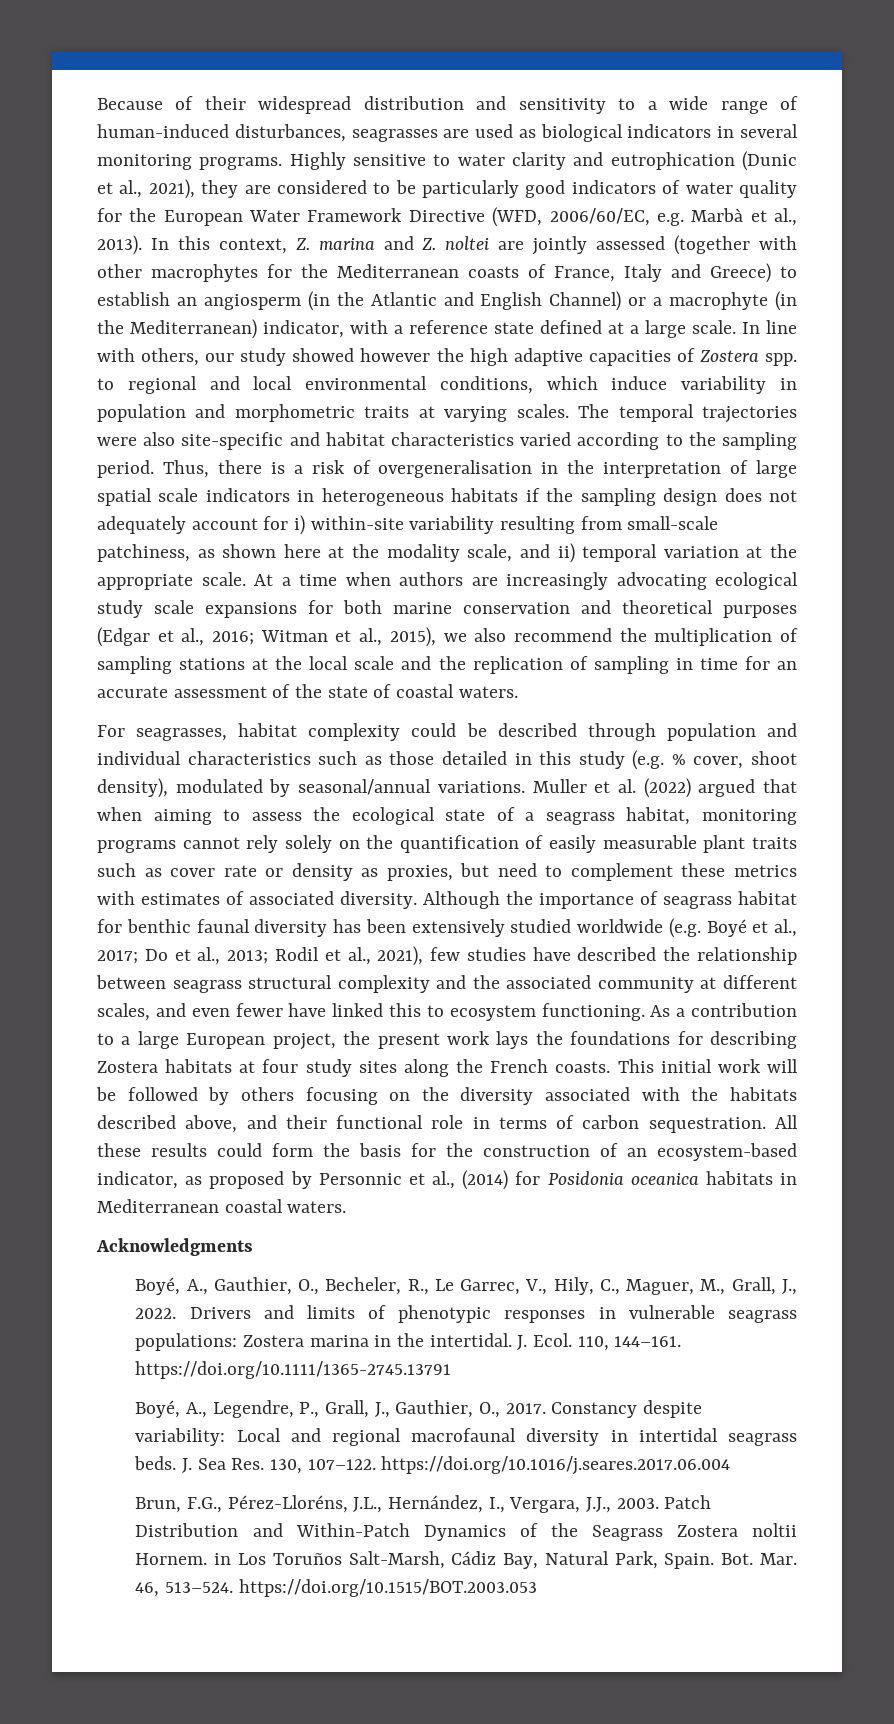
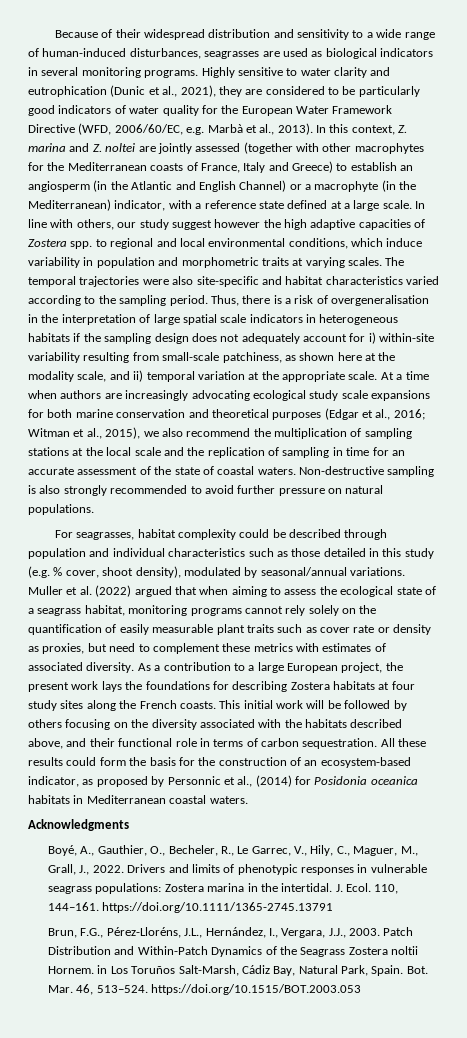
- In line with others, our study showed however the high adaptive capacities of Zostera spp. to regional and local environmental conditions, which induce variability in population and morphometric traits at varying scales.
+ In line with others, our study suggest however the high adaptive capacities of Zostera spp. to regional and local environmental conditions, which induce variability in population and morphometric traits at varying scales.
+ Non-destructive sampling is also strongly recommended to avoid further pressure on natural populations.
- Although the importance of seagrass habitat for benthic faunal diversity has been extensively studied worldwide (e.g. Boyé et al., 2017; Do et al., 2013; Rodil et al., 2021), few studies have described the relationship between seagrass structural complexity and the associated community at different scales, and even fewer have linked this to ecosystem functioning.
- Boyé, A., Legendre, P., Grall, J., Gauthier, O., 2017. Constancy despite variability: Local and regional macrofaunal diversity in intertidal seagrass beds. J. Sea Res. 130, 107–122. https://doi.org/10.1016/j.seares.2017.06.004

